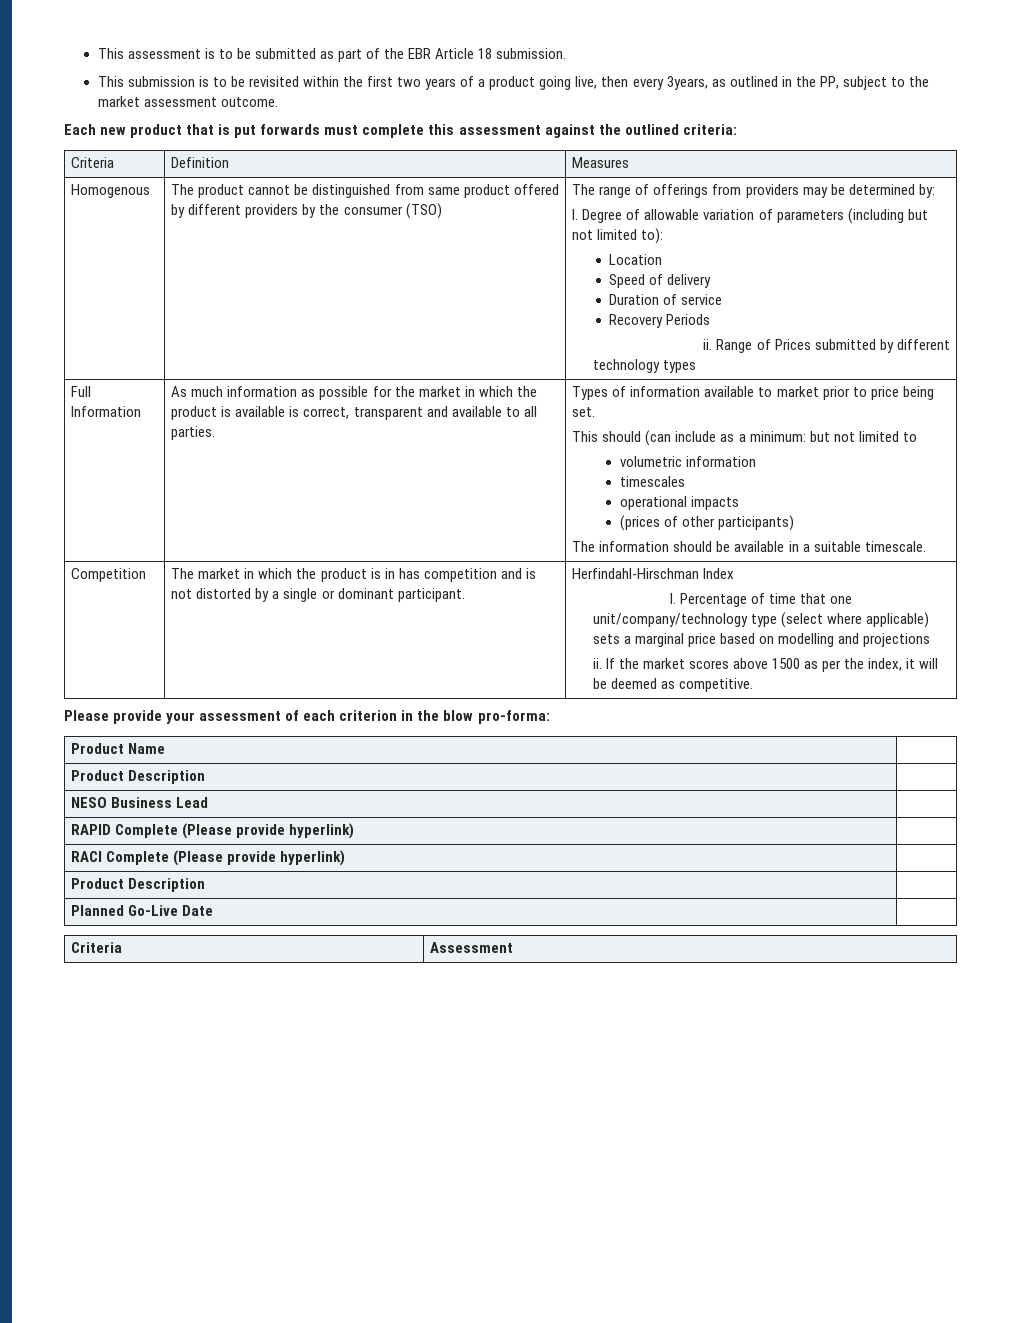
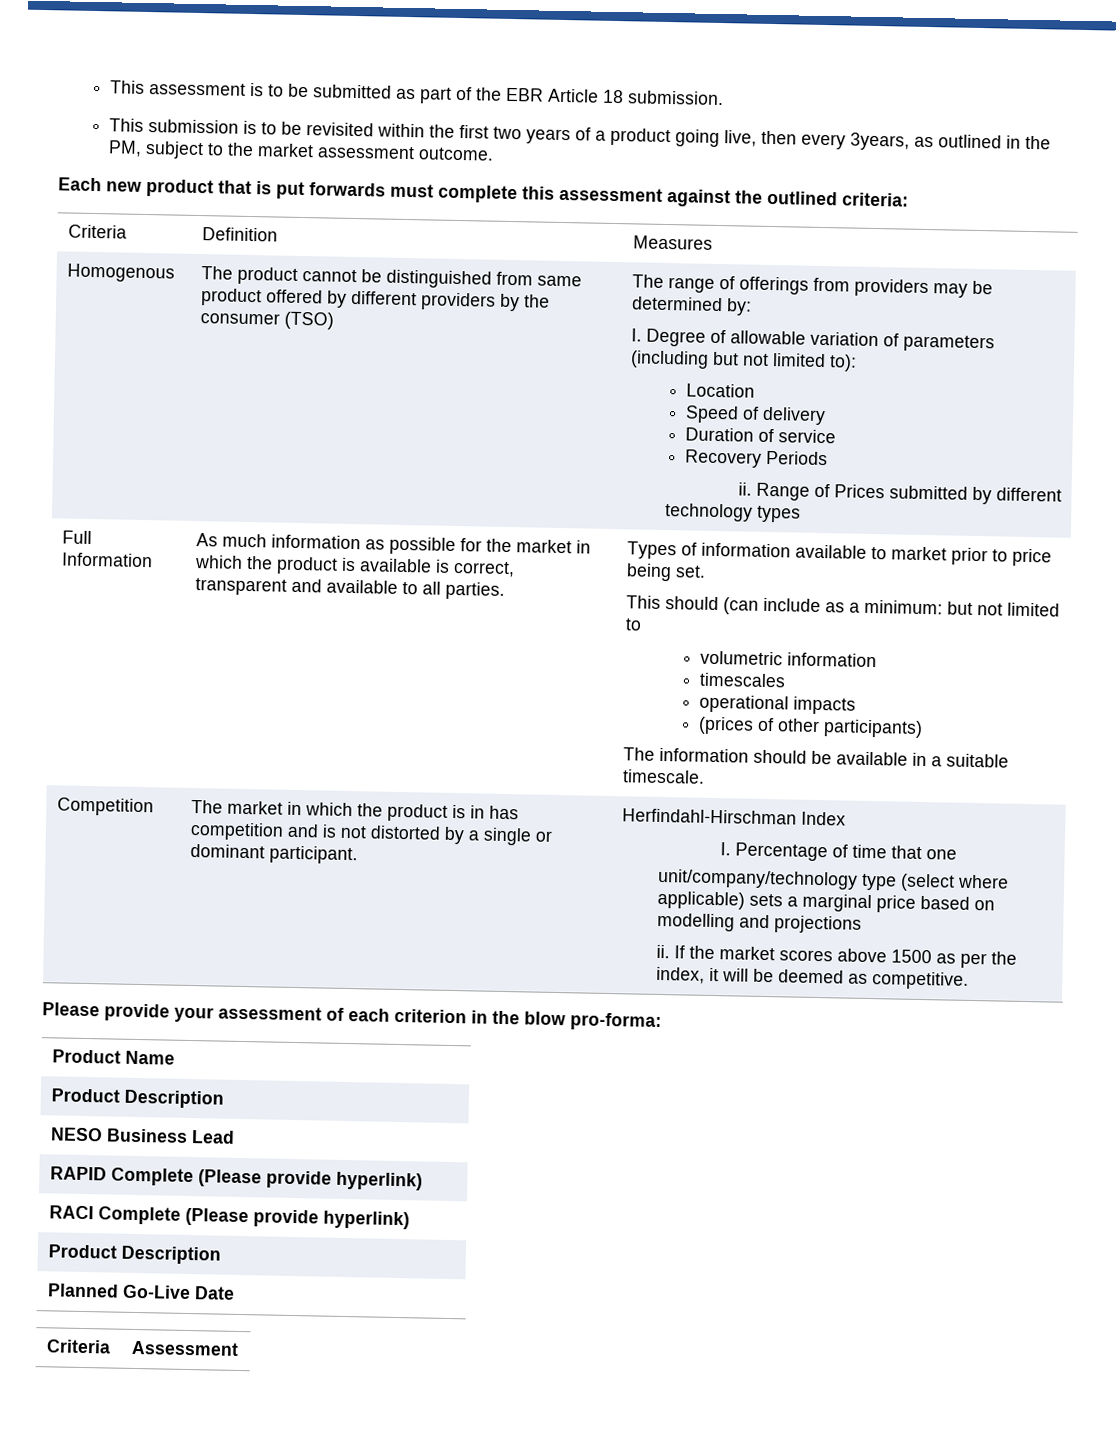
- This submission is to be revisited within the first two years of a product going live, then every 3years, as outlined in the PP, subject to the market assessment outcome.
+ This submission is to be revisited within the first two years of a product going live, then every 3years, as outlined in the PM, subject to the market assessment outcome.

